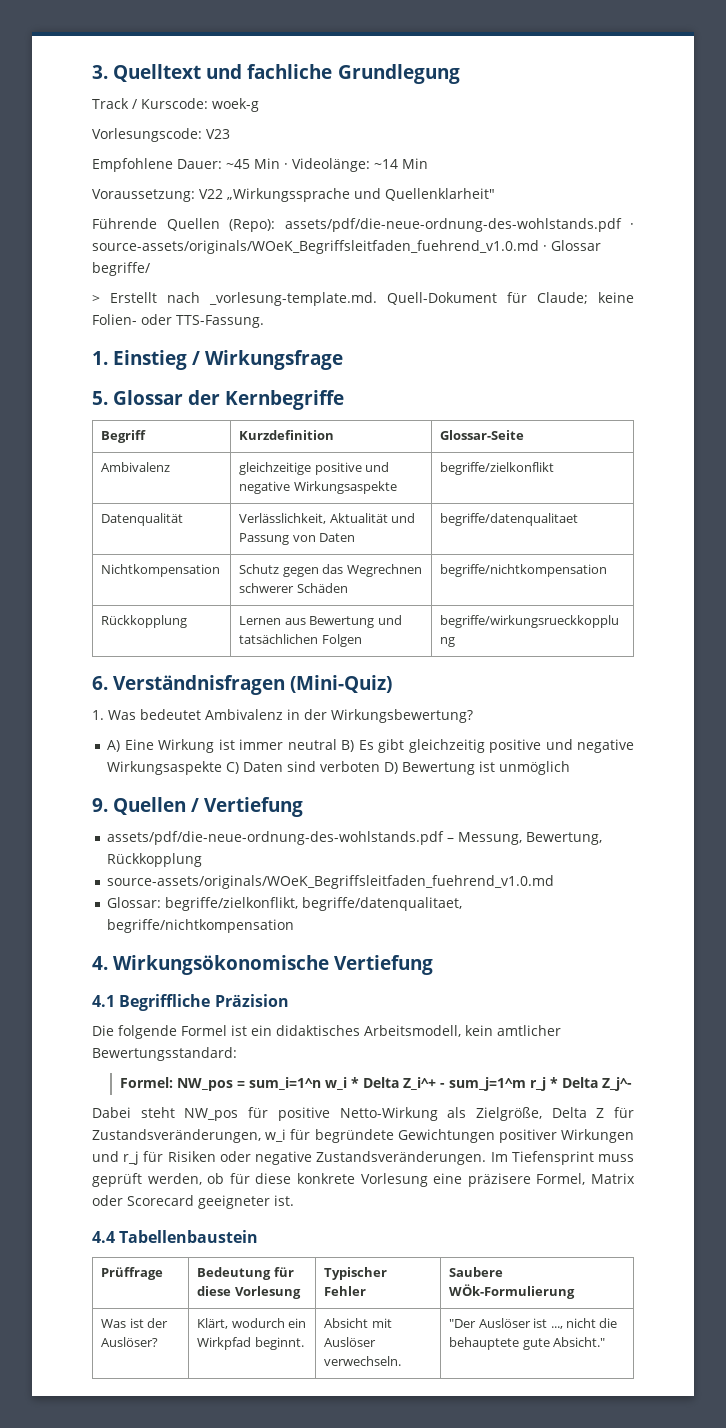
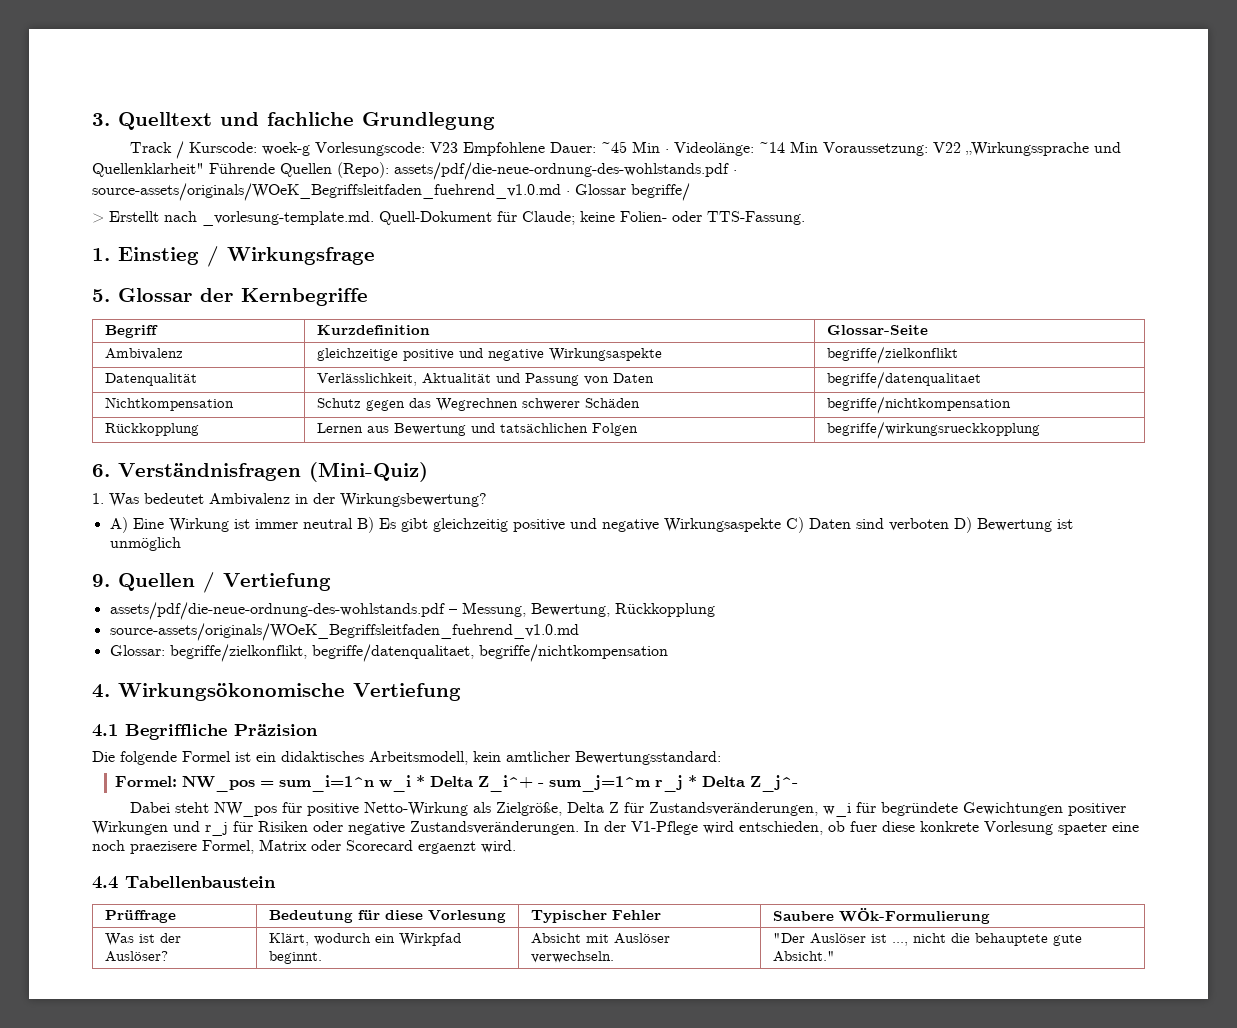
- Track / Kurscode: woek-g
- Vorlesungscode: V23
- Empfohlene Dauer: ~45 Min · Videolänge: ~14 Min
- Voraussetzung: V22 „Wirkungssprache und Quellenklarheit"
- Führende Quellen (Repo): assets/pdf/die-neue-ordnung-des-wohlstands.pdf · source-assets/originals/WOeK_Begriffsleitfaden_fuehrend_v1.0.md · Glossar begriffe/
+ Track / Kurscode: woek-g Vorlesungscode: V23 Empfohlene Dauer: ~45 Min · Videolänge: ~14 Min Voraussetzung: V22 „Wirkungssprache und Quellenklarheit" Führende Quellen (Repo): assets/pdf/die-neue-ordnung-des-wohlstands.pdf · source-assets/originals/WOeK_Begriffsleitfaden_fuehrend_v1.0.md · Glossar begriffe/
- Im Tiefensprint muss geprüft werden, ob für diese konkrete Vorlesung eine präzisere Formel, Matrix oder Scorecard geeigneter ist.
+ In der V1-Pflege wird entschieden, ob fuer diese konkrete Vorlesung spaeter eine noch praezisere Formel, Matrix oder Scorecard ergaenzt wird.

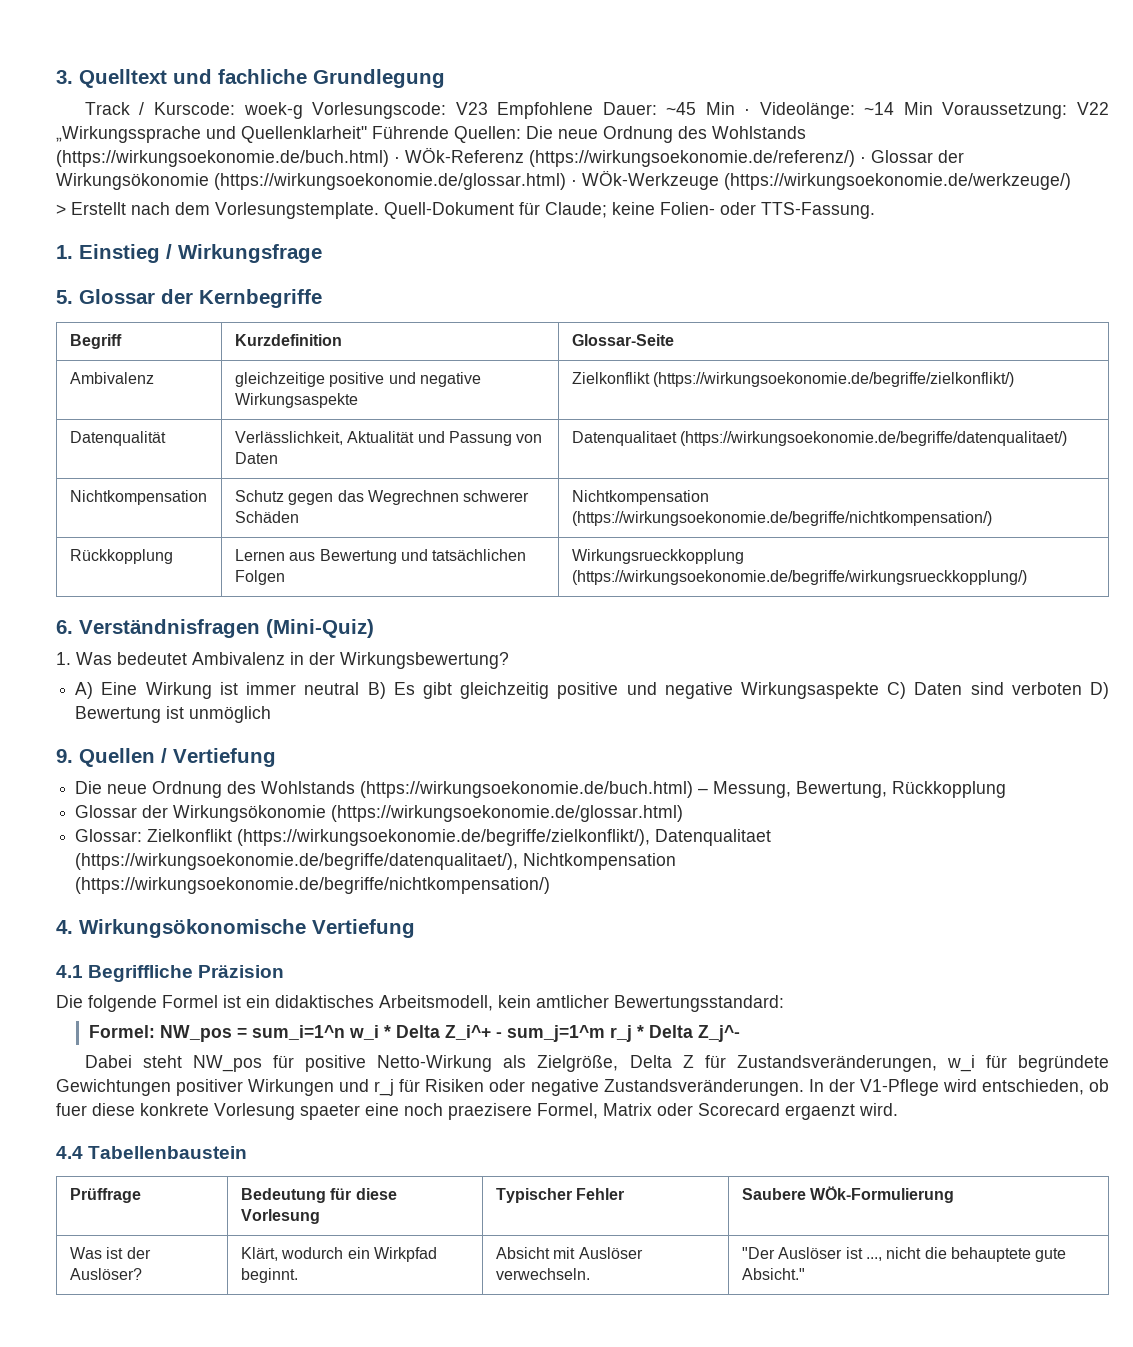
- Track / Kurscode: woek-g Vorlesungscode: V23 Empfohlene Dauer: ~45 Min · Videolänge: ~14 Min Voraussetzung: V22 „Wirkungssprache und Quellenklarheit" Führende Quellen (Repo): assets/pdf/die-neue-ordnung-des-wohlstands.pdf · source-assets/originals/WOeK_Begriffsleitfaden_fuehrend_v1.0.md · Glossar begriffe/
+ Track / Kurscode: woek-g Vorlesungscode: V23 Empfohlene Dauer: ~45 Min · Videolänge: ~14 Min Voraussetzung: V22 „Wirkungssprache und Quellenklarheit" Führende Quellen: Die neue Ordnung des Wohlstands (https://wirkungsoekonomie.de/buch.html) · WÖk-Referenz (https://wirkungsoekonomie.de/referenz/) · Glossar der Wirkungsökonomie (https://wirkungsoekonomie.de/glossar.html) · WÖk-Werkzeuge (https://wirkungsoekonomie.de/werkzeuge/)
- > Erstellt nach _vorlesung-template.md. Quell-Dokument für Claude; keine Folien- oder TTS-Fassung.
+ > Erstellt nach dem Vorlesungstemplate. Quell-Dokument für Claude; keine Folien- oder TTS-Fassung.
- Ambivalenz | gleichzeitige positive und negative Wirkungsaspekte | begriffe/zielkonflikt
+ Ambivalenz | gleichzeitige positive und negative Wirkungsaspekte | Zielkonflikt (https://wirkungsoekonomie.de/begriffe/zielkonflikt/)
- Datenqualität | Verlässlichkeit, Aktualität und Passung von Daten | begriffe/datenqualitaet
+ Datenqualität | Verlässlichkeit, Aktualität und Passung von Daten | Datenqualitaet (https://wirkungsoekonomie.de/begriffe/datenqualitaet/)
- Nichtkompensation | Schutz gegen das Wegrechnen schwerer Schäden | begriffe/nichtkompensation
+ Nichtkompensation | Schutz gegen das Wegrechnen schwerer Schäden | Nichtkompensation (https://wirkungsoekonomie.de/begriffe/nichtkompensation/)
- Rückkopplung | Lernen aus Bewertung und tatsächlichen Folgen | begriffe/wirkungsrueckkopplung
+ Rückkopplung | Lernen aus Bewertung und tatsächlichen Folgen | Wirkungsrueckkopplung (https://wirkungsoekonomie.de/begriffe/wirkungsrueckkopplung/)
- assets/pdf/die-neue-ordnung-des-wohlstands.pdf – Messung, Bewertung, Rückkopplung
- source-assets/originals/WOeK_Begriffsleitfaden_fuehrend_v1.0.md
- Glossar: begriffe/zielkonflikt, begriffe/datenqualitaet, begriffe/nichtkompensation
+ Die neue Ordnung des Wohlstands (https://wirkungsoekonomie.de/buch.html) – Messung, Bewertung, Rückkopplung
+ Glossar der Wirkungsökonomie (https://wirkungsoekonomie.de/glossar.html)
+ Glossar: Zielkonflikt (https://wirkungsoekonomie.de/begriffe/zielkonflikt/), Datenqualitaet (https://wirkungsoekonomie.de/begriffe/datenqualitaet/), Nichtkompensation (https://wirkungsoekonomie.de/begriffe/nichtkompensation/)

